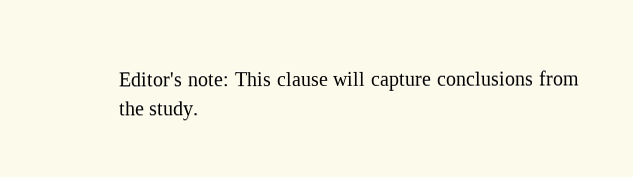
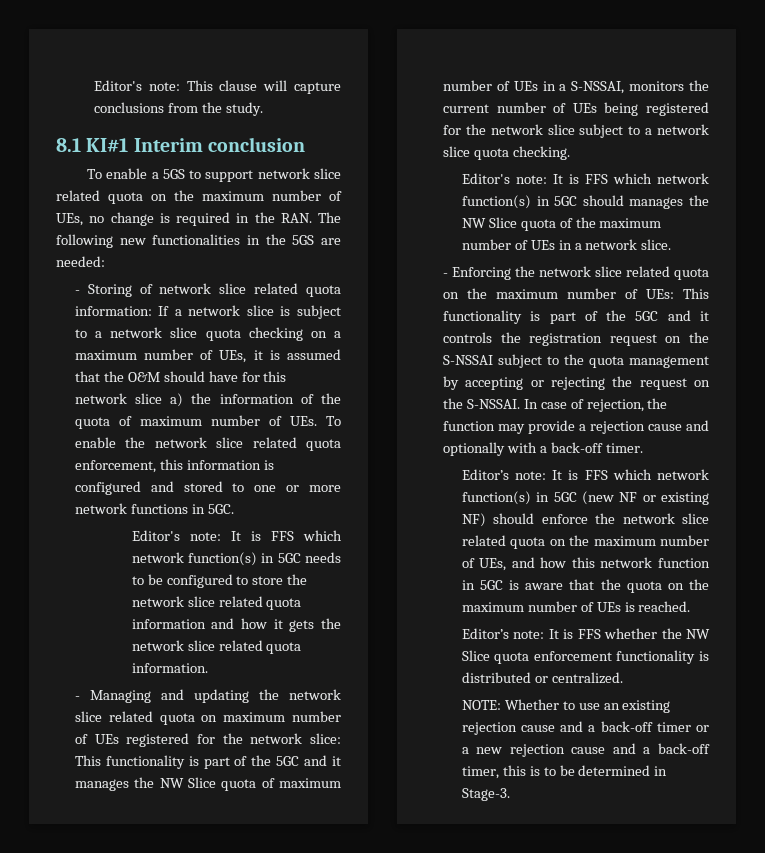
+ 8.1 KI#1 Interim conclusion
+ To enable a 5GS to support network slice related quota on the maximum number of UEs, no change is required in the RAN. The following new functionalities in the 5GS are needed:
+ - Storing of network slice related quota information: If a network slice is subject to a network slice quota checking on a maximum number of UEs, it is assumed that the O&M should have for this network slice a) the information of the quota of maximum number of UEs. To enable the network slice related quota enforcement, this information is configured and stored to one or more network functions in 5GC.
+ Editor's note: It is FFS which network function(s) in 5GC needs to be configured to store the network slice related quota information and how it gets the network slice related quota information.
+ - Managing and updating the network slice related quota on maximum number of UEs registered for the network slice: This functionality is part of the 5GC and it manages the NW Slice quota of maximum number of UEs in a S-NSSAI, monitors the current number of UEs being registered for the network slice subject to a network slice quota checking.
+ Editor's note: It is FFS which network function(s) in 5GC should manages the NW Slice quota of the maximum number of UEs in a network slice.
+ - Enforcing the network slice related quota on the maximum number of UEs: This functionality is part of the 5GC and it controls the registration request on the S-NSSAI subject to the quota management by accepting or rejecting the request on the S-NSSAI. In case of rejection, the function may provide a rejection cause and optionally with a back-off timer.
+ Editor’s note: It is FFS which network function(s) in 5GC (new NF or existing NF) should enforce the network slice related quota on the maximum number of UEs, and how this network function in 5GC is aware that the quota on the maximum number of UEs is reached.
+ Editor’s note: It is FFS whether the NW Slice quota enforcement functionality is distributed or centralized.
+ NOTE: Whether to use an existing rejection cause and a back-off timer or a new rejection cause and a back-off timer, this is to be determined in Stage-3.

